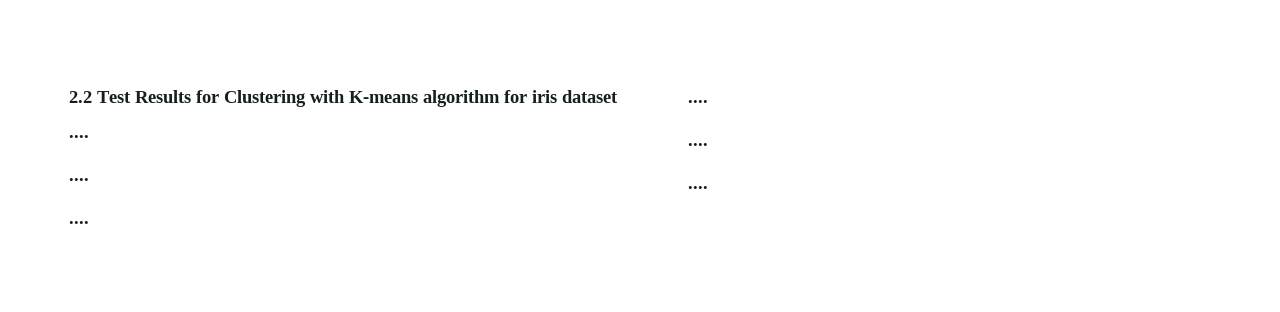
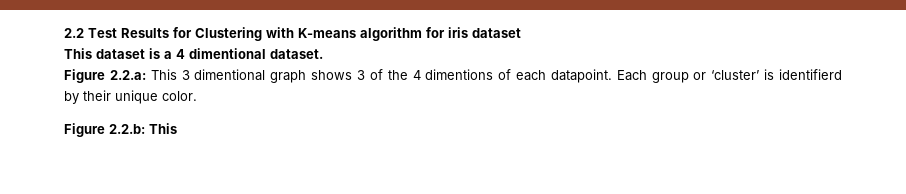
  2.2 Test Results for Clustering with K-means algorithm for iris dataset
- ....
- ....
- ....
- ....
- ....
- ....
+ This dataset is a 4 dimentional dataset.
+ Figure 2.2.a: This 3 dimentional graph shows 3 of the 4 dimentions of each datapoint. Each group or ‘cluster’ is identifierd by their unique color.
+ Figure 2.2.b: This

